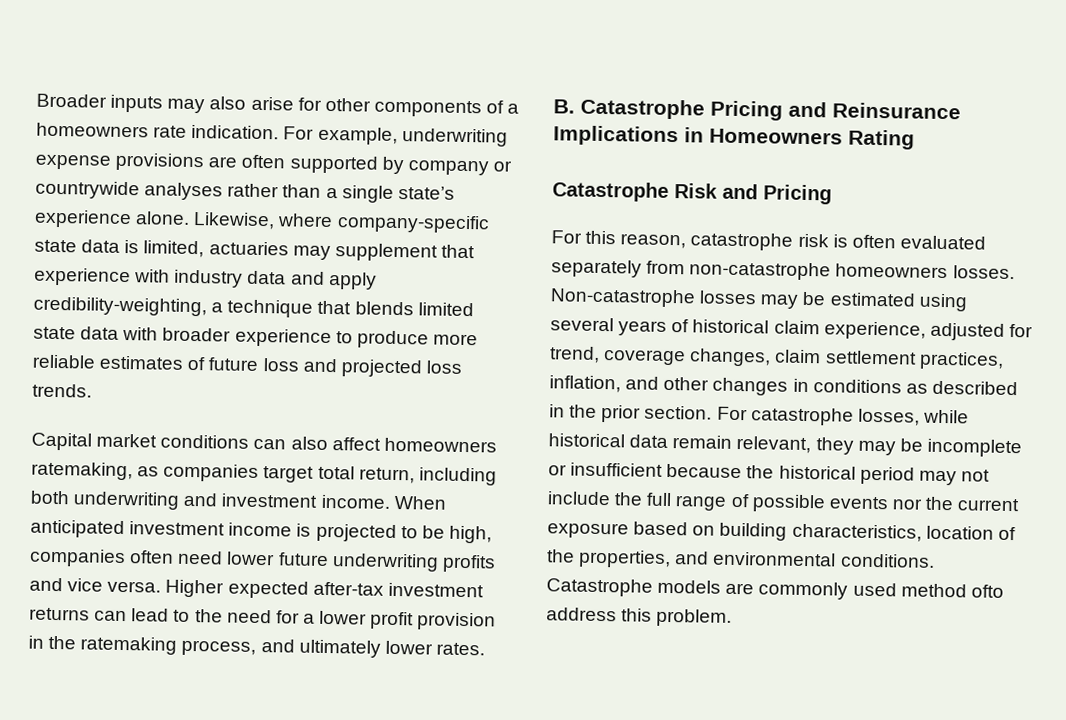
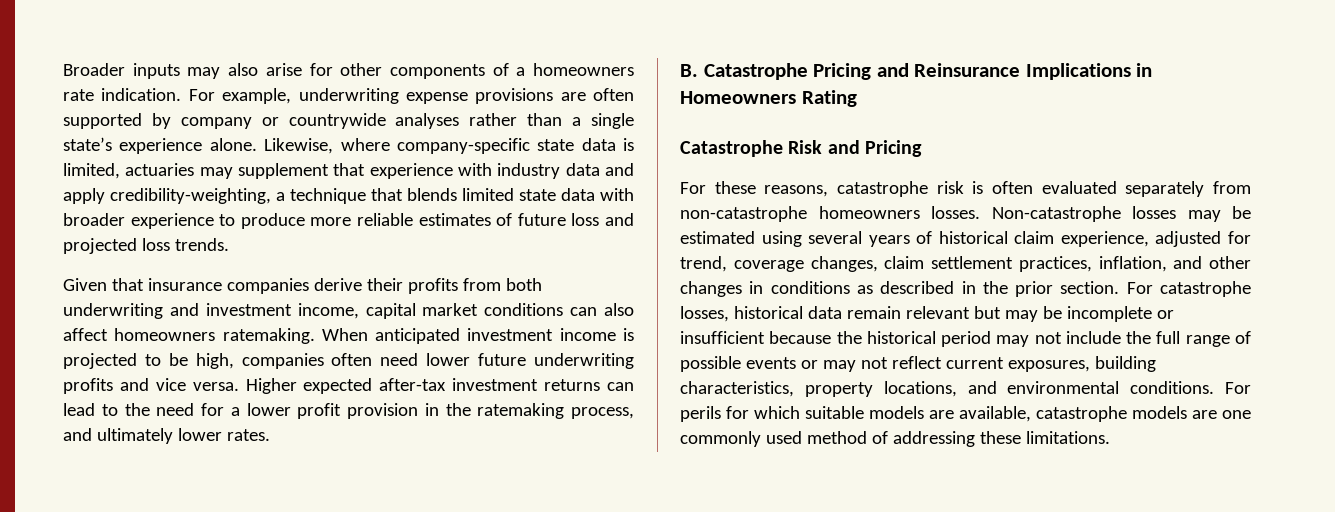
- Capital market conditions can also affect homeowners ratemaking, as companies target total return, including both underwriting and investment income.
+ Given that insurance companies derive their profits from both underwriting and investment income, capital market conditions can also affect homeowners ratemaking.
- For this reason, catastrophe risk is often evaluated separately from non-catastrophe homeowners losses.
+ For these reasons, catastrophe risk is often evaluated separately from non-catastrophe homeowners losses.
- For catastrophe losses, while historical data remain relevant, they may be incomplete or insufficient because the historical period may not include the full range of possible events nor the current exposure based on building characteristics, location of the properties, and environmental conditions. Catastrophe models are commonly used method ofto address this problem.
+ For catastrophe losses, historical data remain relevant but may be incomplete or insufficient because the historical period may not include the full range of possible events or may not reflect current exposures, building characteristics, property locations, and environmental conditions. For perils for which suitable models are available, catastrophe models are one commonly used method of addressing these limitations.

